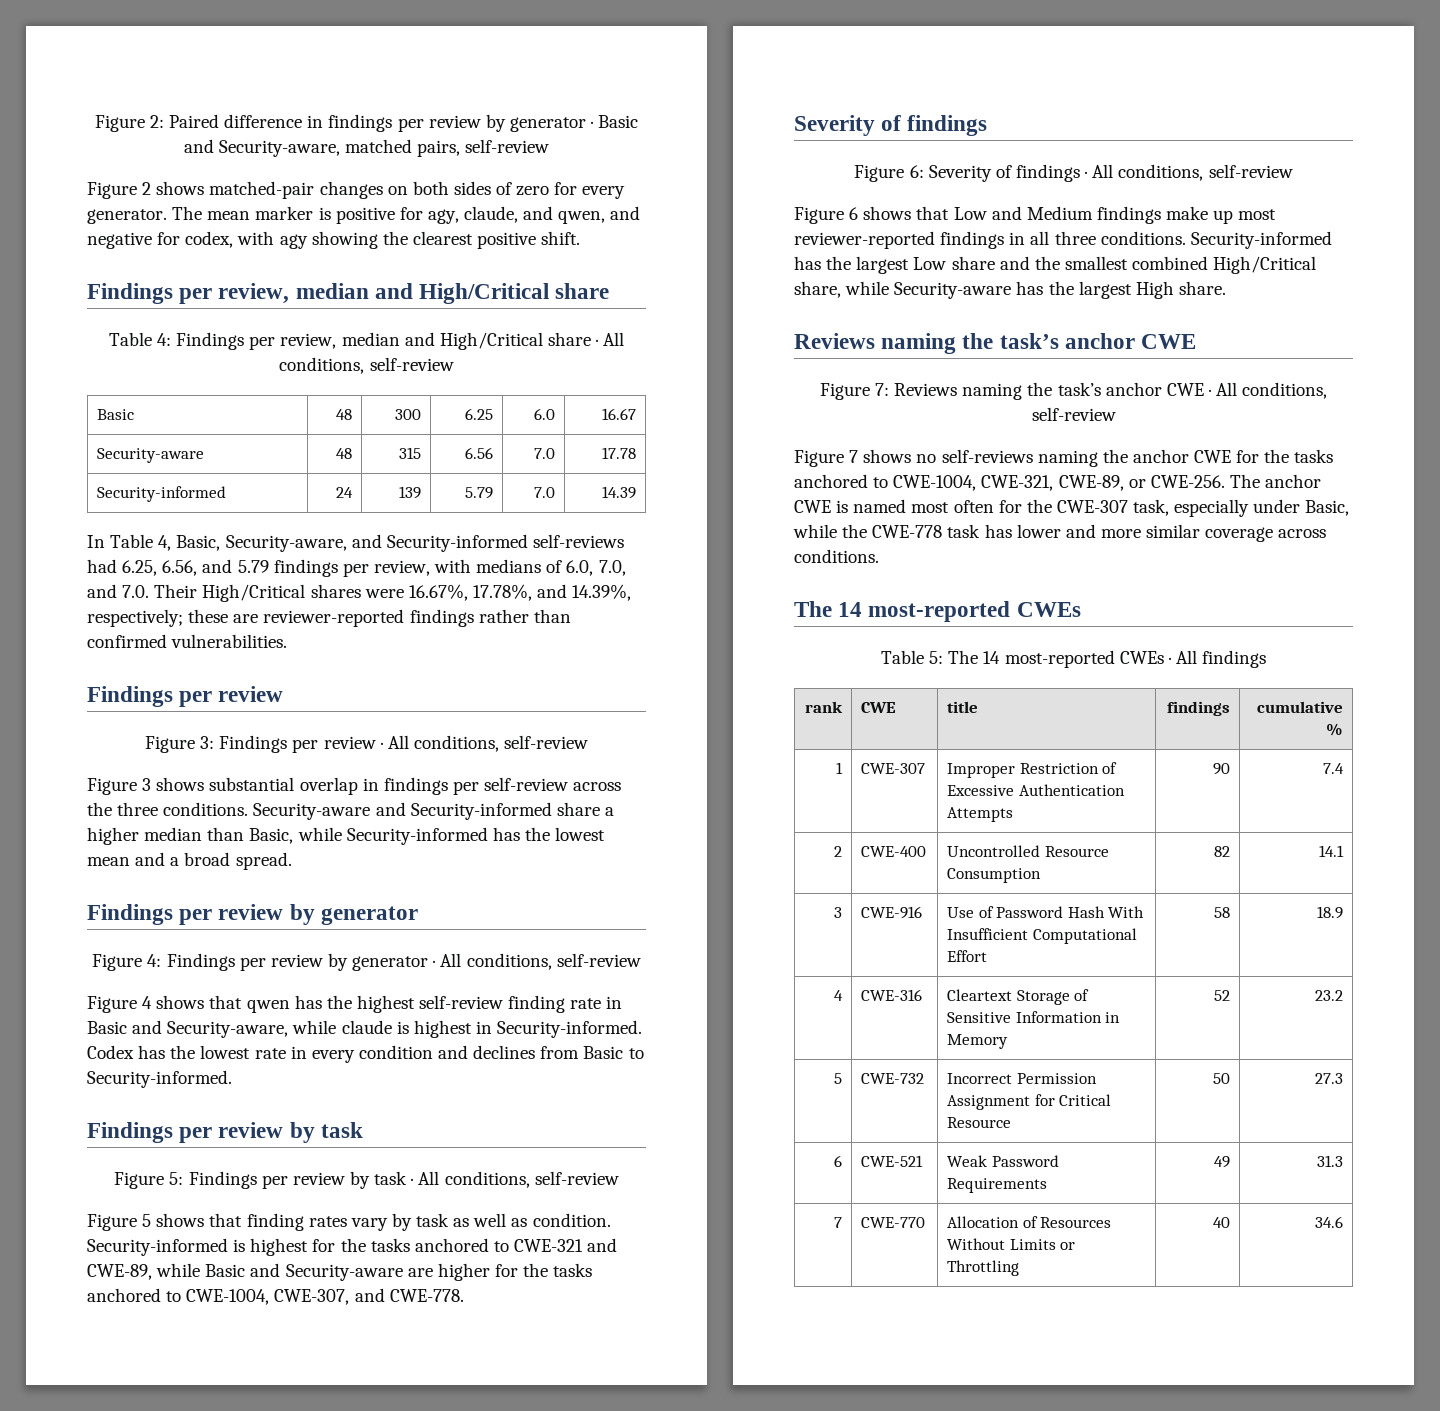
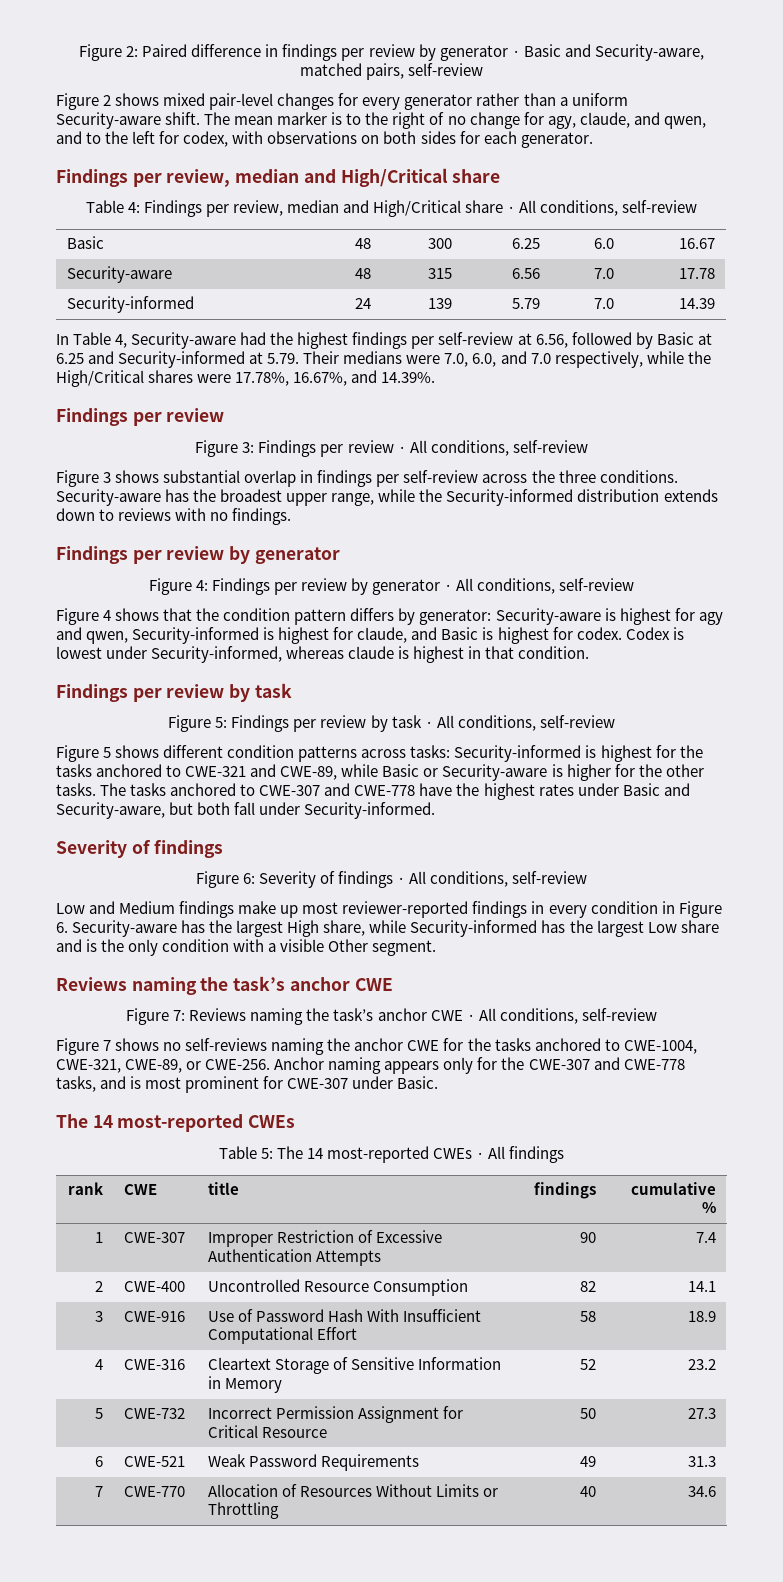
- Figure 2 shows matched-pair changes on both sides of zero for every generator. The mean marker is positive for agy, claude, and qwen, and negative for codex, with agy showing the clearest positive shift.
+ Figure 2 shows mixed pair-level changes for every generator rather than a uniform Security-aware shift. The mean marker is to the right of no change for agy, claude, and qwen, and to the left for codex, with observations on both sides for each generator.
- In Table 4, Basic, Security-aware, and Security-informed self-reviews had 6.25, 6.56, and 5.79 findings per review, with medians of 6.0, 7.0, and 7.0. Their High/Critical shares were 16.67%, 17.78%, and 14.39%, respectively; these are reviewer-reported findings rather than confirmed vulnerabilities.
+ In Table 4, Security-aware had the highest findings per self-review at 6.56, followed by Basic at 6.25 and Security-informed at 5.79. Their medians were 7.0, 6.0, and 7.0 respectively, while the High/Critical shares were 17.78%, 16.67%, and 14.39%.
- Security-aware and Security-informed share a higher median than Basic, while Security-informed has the lowest mean and a broad spread.
+ Security-aware has the broadest upper range, while the Security-informed distribution extends down to reviews with no findings.
- Figure 4 shows that qwen has the highest self-review finding rate in Basic and Security-aware, while claude is highest in Security-informed. Codex has the lowest rate in every condition and declines from Basic to Security-informed.
+ Figure 4 shows that the condition pattern differs by generator: Security-aware is highest for agy and qwen, Security-informed is highest for claude, and Basic is highest for codex. Codex is lowest under Security-informed, whereas claude is highest in that condition.
- Figure 5 shows that finding rates vary by task as well as condition. Security-informed is highest for the tasks anchored to CWE-321 and CWE-89, while Basic and Security-aware are higher for the tasks anchored to CWE-1004, CWE-307, and CWE-778.
+ Figure 5 shows different condition patterns across tasks: Security-informed is highest for the tasks anchored to CWE-321 and CWE-89, while Basic or Security-aware is higher for the other tasks. The tasks anchored to CWE-307 and CWE-778 have the highest rates under Basic and Security-aware, but both fall under Security-informed.
- Figure 6 shows that Low and Medium findings make up most reviewer-reported findings in all three conditions. Security-informed has the largest Low share and the smallest combined High/Critical share, while Security-aware has the largest High share.
+ Low and Medium findings make up most reviewer-reported findings in every condition in Figure 6. Security-aware has the largest High share, while Security-informed has the largest Low share and is the only condition with a visible Other segment.
- The anchor CWE is named most often for the CWE-307 task, especially under Basic, while the CWE-778 task has lower and more similar coverage across conditions.
+ Anchor naming appears only for the CWE-307 and CWE-778 tasks, and is most prominent for CWE-307 under Basic.

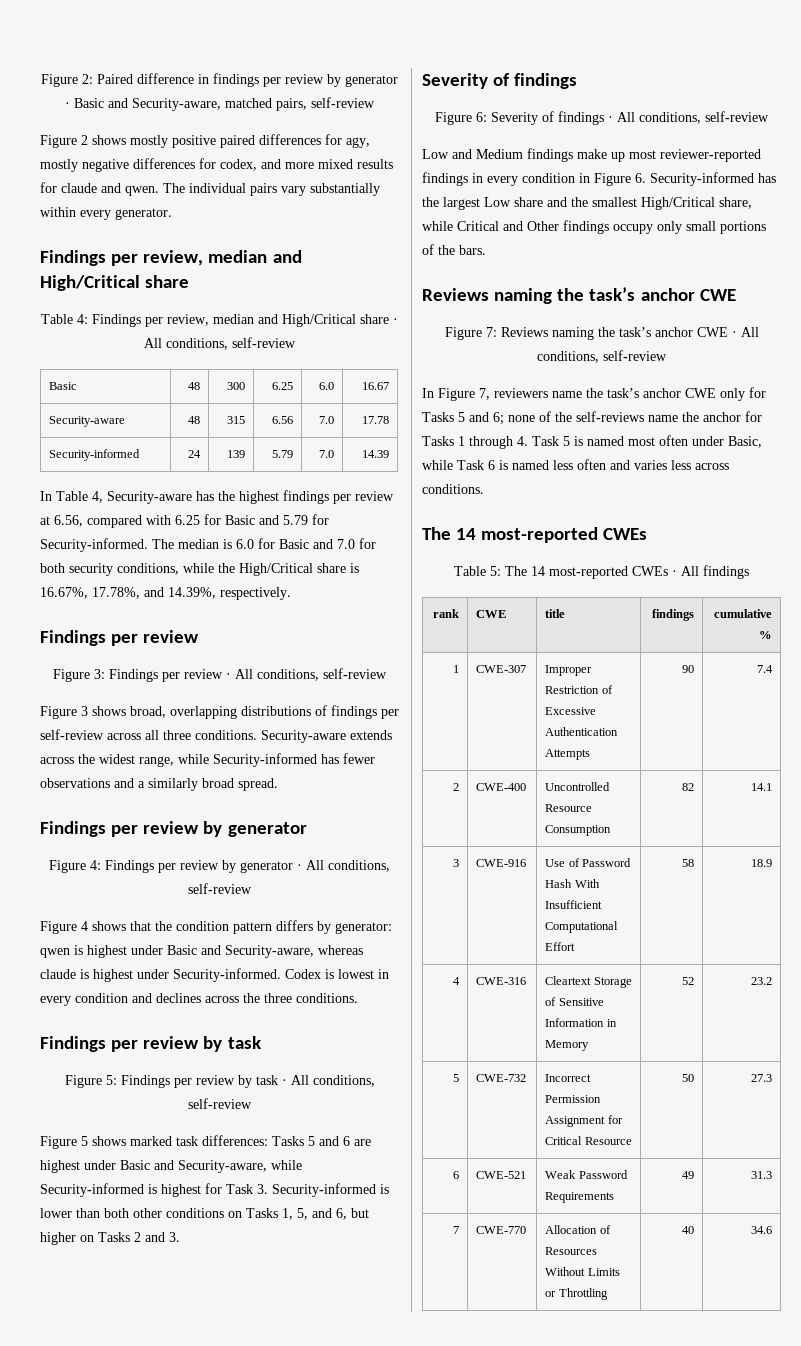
- Figure 2 shows mixed pair-level changes for every generator rather than a uniform Security-aware shift. The mean marker is to the right of no change for agy, claude, and qwen, and to the left for codex, with observations on both sides for each generator.
+ Figure 2 shows mostly positive paired differences for agy, mostly negative differences for codex, and more mixed results for claude and qwen. The individual pairs vary substantially within every generator.
- In Table 4, Security-aware had the highest findings per self-review at 6.56, followed by Basic at 6.25 and Security-informed at 5.79. Their medians were 7.0, 6.0, and 7.0 respectively, while the High/Critical shares were 17.78%, 16.67%, and 14.39%.
+ In Table 4, Security-aware has the highest findings per review at 6.56, compared with 6.25 for Basic and 5.79 for Security-informed. The median is 6.0 for Basic and 7.0 for both security conditions, while the High/Critical share is 16.67%, 17.78%, and 14.39%, respectively.
- Figure 3 shows substantial overlap in findings per self-review across the three conditions.
+ Figure 3 shows broad, overlapping distributions of findings per self-review across all three conditions.
- Security-aware has the broadest upper range, while the Security-informed distribution extends down to reviews with no findings.
+ Security-aware extends across the widest range, while Security-informed has fewer observations and a similarly broad spread.
- Figure 4 shows that the condition pattern differs by generator: Security-aware is highest for agy and qwen, Security-informed is highest for claude, and Basic is highest for codex. Codex is lowest under Security-informed, whereas claude is highest in that condition.
+ Figure 4 shows that the condition pattern differs by generator: qwen is highest under Basic and Security-aware, whereas claude is highest under Security-informed. Codex is lowest in every condition and declines across the three conditions.
- Figure 5 shows different condition patterns across tasks: Security-informed is highest for the tasks anchored to CWE-321 and CWE-89, while Basic or Security-aware is higher for the other tasks. The tasks anchored to CWE-307 and CWE-778 have the highest rates under Basic and Security-aware, but both fall under Security-informed.
+ Figure 5 shows marked task differences: Tasks 5 and 6 are highest under Basic and Security-aware, while Security-informed is highest for Task 3. Security-informed is lower than both other conditions on Tasks 1, 5, and 6, but higher on Tasks 2 and 3.
- Low and Medium findings make up most reviewer-reported findings in every condition in Figure 6. Security-aware has the largest High share, while Security-informed has the largest Low share and is the only condition with a visible Other segment.
+ Low and Medium findings make up most reviewer-reported findings in every condition in Figure 6. Security-informed has the largest Low share and the smallest High/Critical share, while Critical and Other findings occupy only small portions of the bars.
- Figure 7 shows no self-reviews naming the anchor CWE for the tasks anchored to CWE-1004, CWE-321, CWE-89, or CWE-256. Anchor naming appears only for the CWE-307 and CWE-778 tasks, and is most prominent for CWE-307 under Basic.
+ In Figure 7, reviewers name the task’s anchor CWE only for Tasks 5 and 6; none of the self-reviews name the anchor for Tasks 1 through 4. Task 5 is named most often under Basic, while Task 6 is named less often and varies less across conditions.

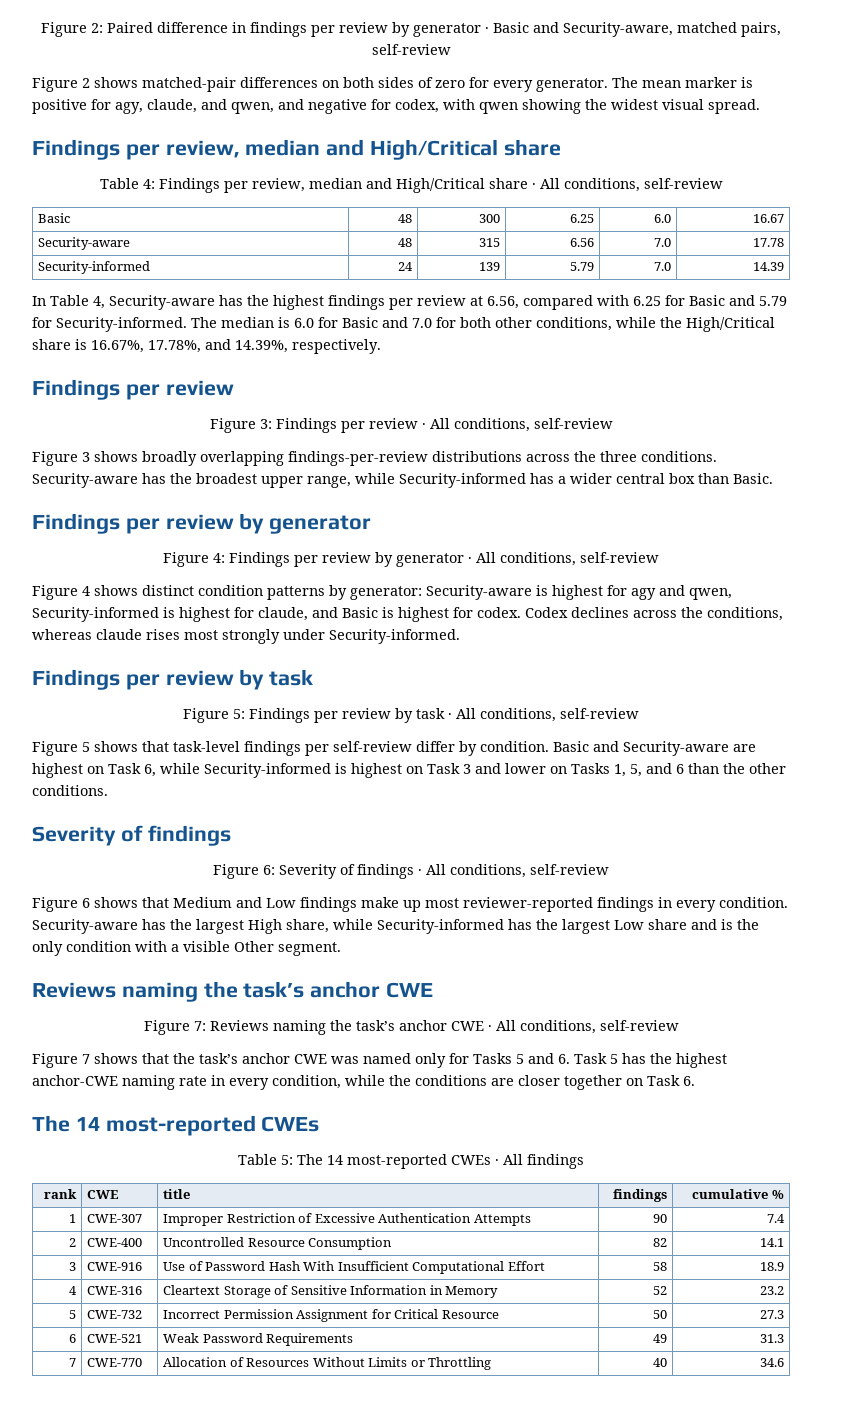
- Figure 2 shows mostly positive paired differences for agy, mostly negative differences for codex, and more mixed results for claude and qwen. The individual pairs vary substantially within every generator.
+ Figure 2 shows matched-pair differences on both sides of zero for every generator. The mean marker is positive for agy, claude, and qwen, and negative for codex, with qwen showing the widest visual spread.
- The median is 6.0 for Basic and 7.0 for both security conditions, while the High/Critical share is 16.67%, 17.78%, and 14.39%, respectively.
+ The median is 6.0 for Basic and 7.0 for both other conditions, while the High/Critical share is 16.67%, 17.78%, and 14.39%, respectively.
- Figure 3 shows broad, overlapping distributions of findings per self-review across all three conditions. Security-aware extends across the widest range, while Security-informed has fewer observations and a similarly broad spread.
+ Figure 3 shows broadly overlapping findings-per-review distributions across the three conditions. Security-aware has the broadest upper range, while Security-informed has a wider central box than Basic.
- Figure 4 shows that the condition pattern differs by generator: qwen is highest under Basic and Security-aware, whereas claude is highest under Security-informed. Codex is lowest in every condition and declines across the three conditions.
+ Figure 4 shows distinct condition patterns by generator: Security-aware is highest for agy and qwen, Security-informed is highest for claude, and Basic is highest for codex. Codex declines across the conditions, whereas claude rises most strongly under Security-informed.
- Figure 5 shows marked task differences: Tasks 5 and 6 are highest under Basic and Security-aware, while Security-informed is highest for Task 3. Security-informed is lower than both other conditions on Tasks 1, 5, and 6, but higher on Tasks 2 and 3.
+ Figure 5 shows that task-level findings per self-review differ by condition. Basic and Security-aware are highest on Task 6, while Security-informed is highest on Task 3 and lower on Tasks 1, 5, and 6 than the other conditions.
- Low and Medium findings make up most reviewer-reported findings in every condition in Figure 6. Security-informed has the largest Low share and the smallest High/Critical share, while Critical and Other findings occupy only small portions of the bars.
+ Figure 6 shows that Medium and Low findings make up most reviewer-reported findings in every condition. Security-aware has the largest High share, while Security-informed has the largest Low share and is the only condition with a visible Other segment.
- In Figure 7, reviewers name the task’s anchor CWE only for Tasks 5 and 6; none of the self-reviews name the anchor for Tasks 1 through 4. Task 5 is named most often under Basic, while Task 6 is named less often and varies less across conditions.
+ Figure 7 shows that the task’s anchor CWE was named only for Tasks 5 and 6. Task 5 has the highest anchor-CWE naming rate in every condition, while the conditions are closer together on Task 6.

